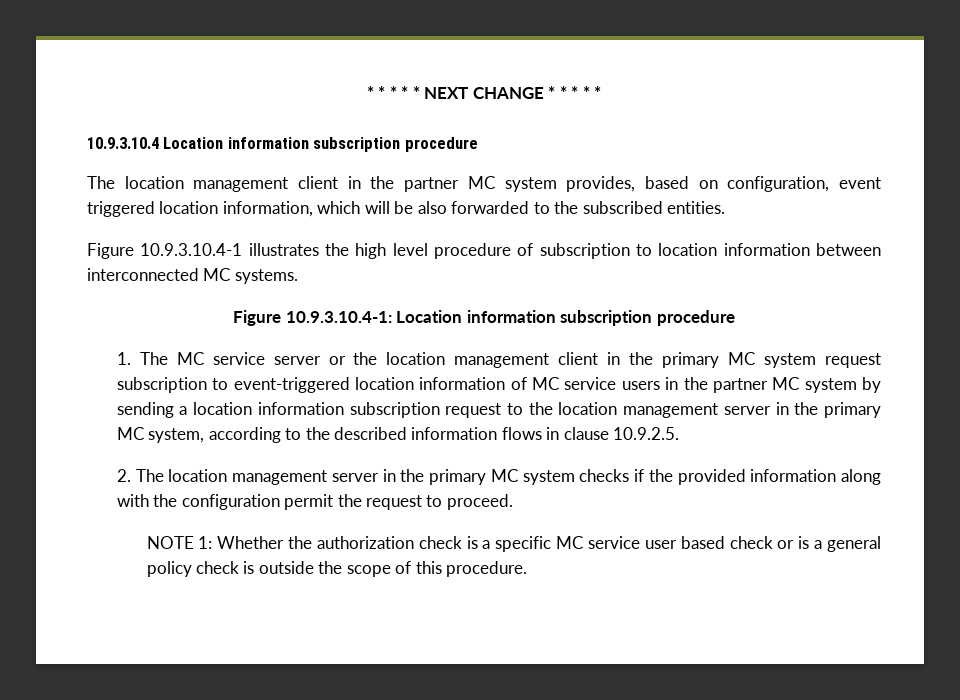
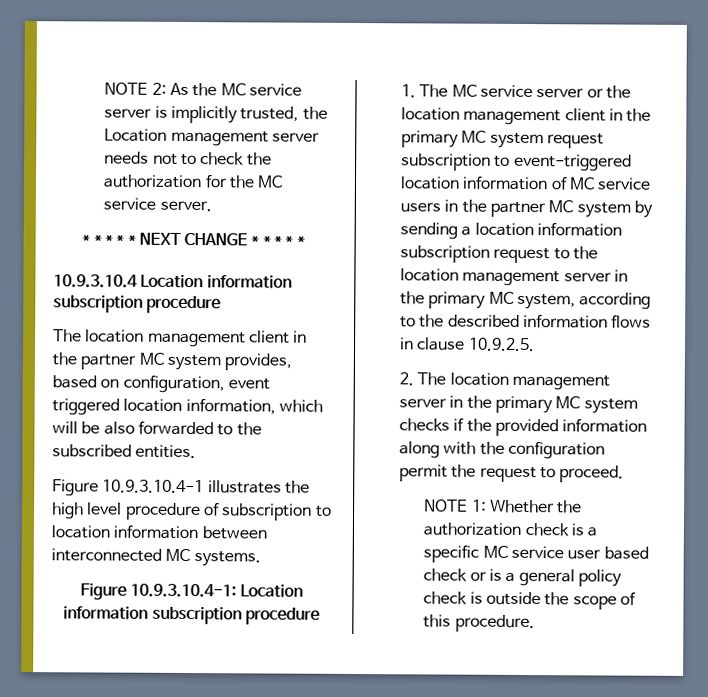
+ NOTE 2: As the MC service server is implicitly trusted, the Location management server needs not to check the authorization for the MC service server.

